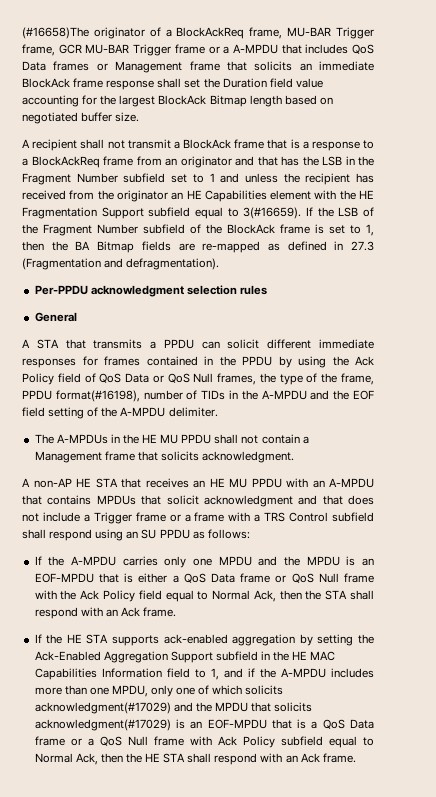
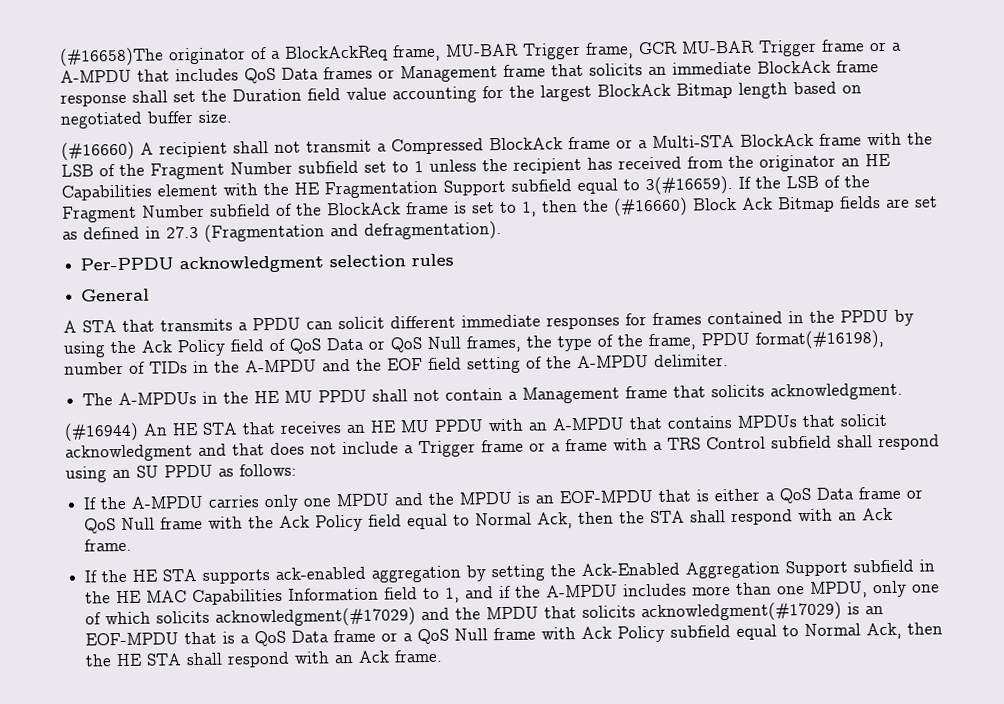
- A recipient shall not transmit a BlockAck frame that is a response to a BlockAckReq frame from an originator and that has the LSB in the Fragment Number subfield set to 1 and unless the recipient has received from the originator an HE Capabilities element with the HE Fragmentation Support subfield equal to 3(#16659).
+ (#16660) A recipient shall not transmit a Compressed BlockAck frame or a Multi-STA BlockAck frame with the LSB of the Fragment Number subfield set to 1 unless the recipient has received from the originator an HE Capabilities element with the HE Fragmentation Support subfield equal to 3(#16659).
- If the LSB of the Fragment Number subfield of the BlockAck frame is set to 1, then the BA Bitmap fields are re-mapped as defined in 27.3 (Fragmentation and defragmentation).
+ If the LSB of the Fragment Number subfield of the BlockAck frame is set to 1, then the (#16660) Block Ack Bitmap fields are set as defined in 27.3 (Fragmentation and defragmentation).
- A non-AP HE STA that receives an HE MU PPDU with an A-MPDU that contains MPDUs that solicit acknowledgment and that does not include a Trigger frame or a frame with a TRS Control subfield shall respond using an SU PPDU as follows:
+ (#16944) An HE STA that receives an HE MU PPDU with an A-MPDU that contains MPDUs that solicit acknowledgment and that does not include a Trigger frame or a frame with a TRS Control subfield shall respond using an SU PPDU as follows:

